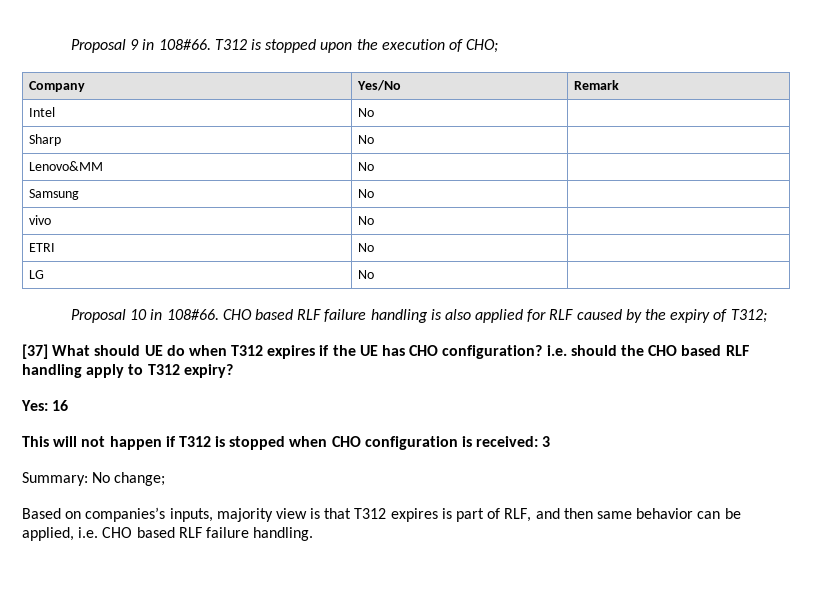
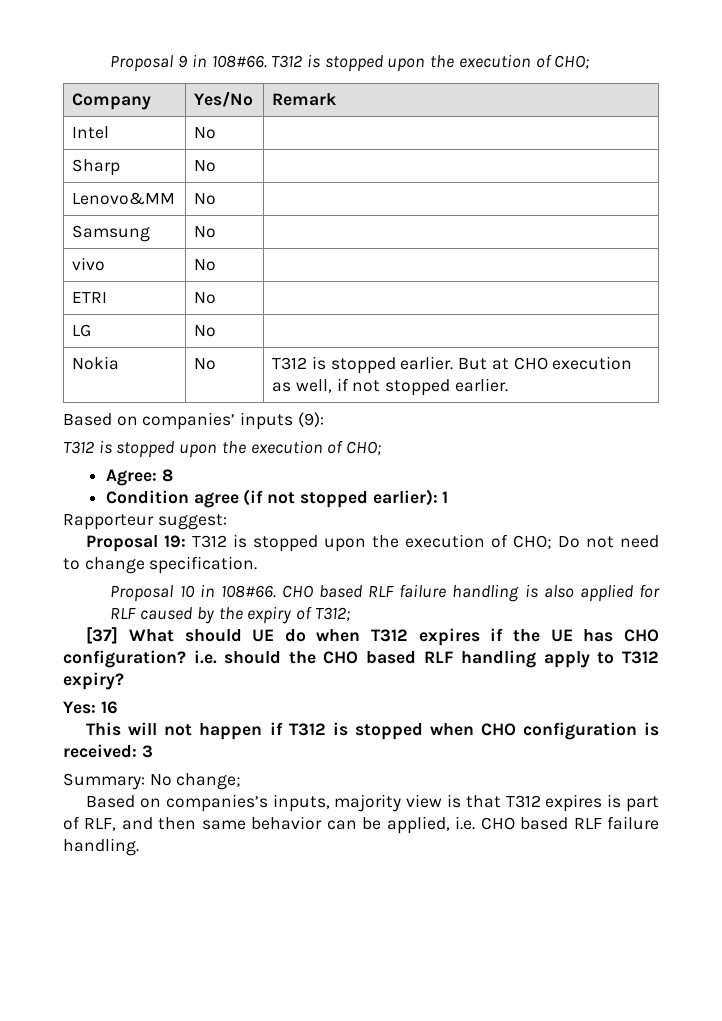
+ Nokia | No | T312 is stopped earlier. But at CHO execution as well, if not stopped earlier.
+ Based on companies’ inputs (9):
+ T312 is stopped upon the execution of CHO;
+ Agree: 8
+ Condition agree (if not stopped earlier): 1
+ Rapporteur suggest:
+ Proposal 19: T312 is stopped upon the execution of CHO; Do not need to change specification.

